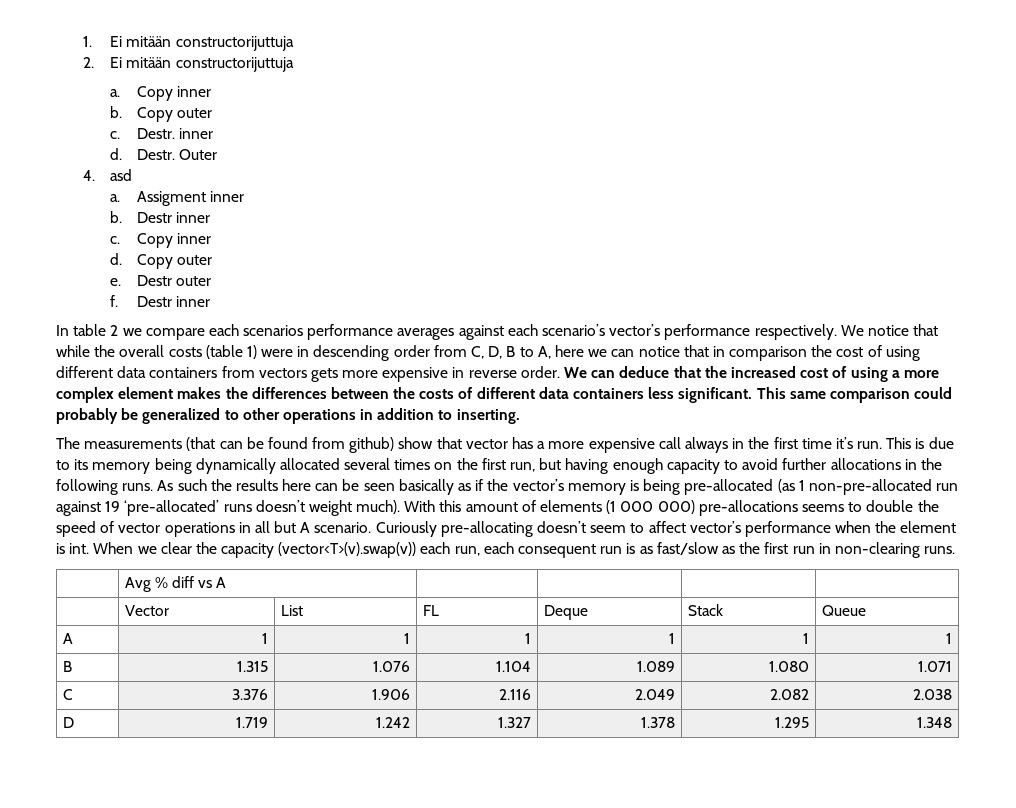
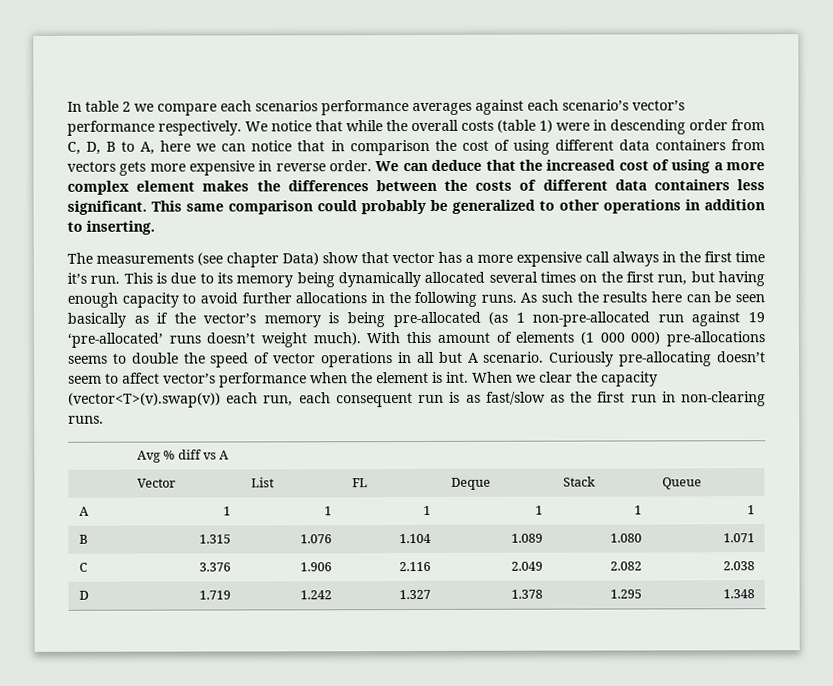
- 1. Ei mitään constructorijuttuja
- 2. Ei mitään constructorijuttuja
- a. Copy inner
- b. Copy outer
- c. Destr. inner
- d. Destr. Outer
- 4. asd
- a. Assigment inner
- b. Destr inner
- c. Copy inner
- d. Copy outer
- e. Destr outer
- f. Destr inner
- The measurements (that can be found from github) show that vector has a more expensive call always in the first time it’s run.
+ The measurements (see chapter Data) show that vector has a more expensive call always in the first time it’s run.

